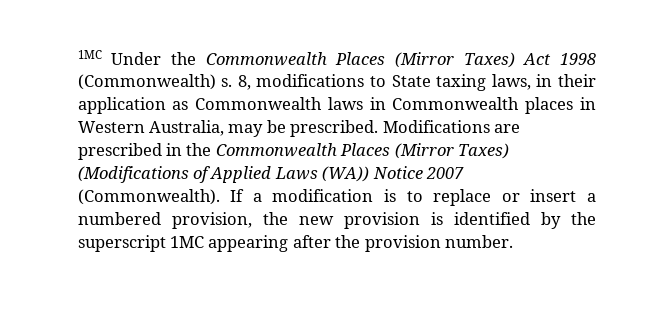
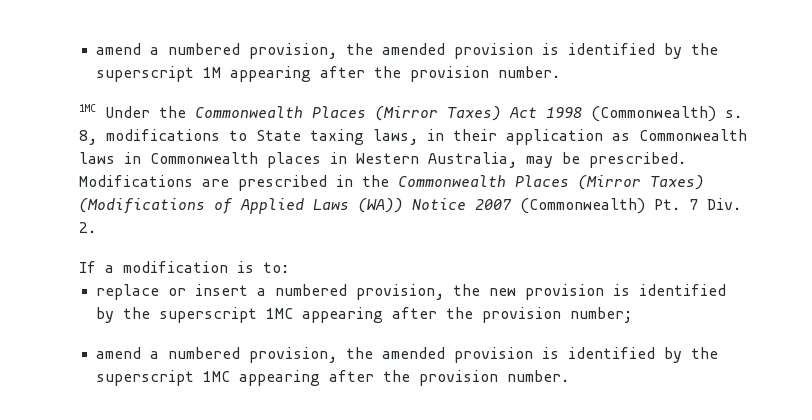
+ amend a numbered provision, the amended provision is identified by the superscript 1M appearing after the provision number.
- Modifications are prescribed in the Commonwealth Places (Mirror Taxes) (Modifications of Applied Laws (WA)) Notice 2007 (Commonwealth). If a modification is to replace or insert a numbered provision, the new provision is identified by the superscript 1MC appearing after the provision number.
+ Modifications are prescribed in the Commonwealth Places (Mirror Taxes) (Modifications of Applied Laws (WA)) Notice 2007 (Commonwealth) Pt. 7 Div. 2.
+ If a modification is to:
+ replace or insert a numbered provision, the new provision is identified by the superscript 1MC appearing after the provision number;
+ amend a numbered provision, the amended provision is identified by the superscript 1MC appearing after the provision number.

